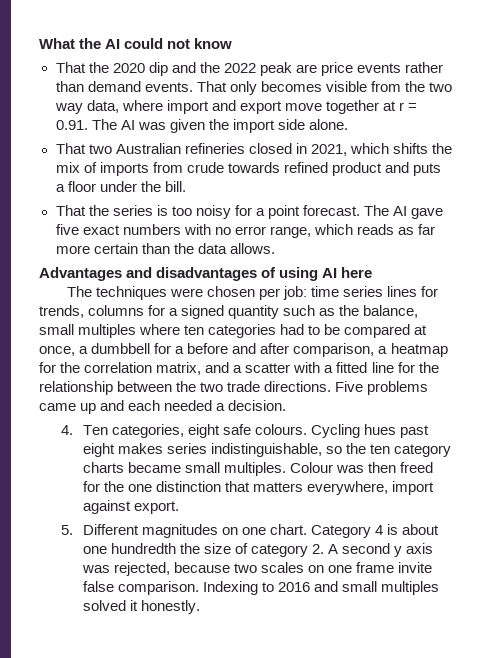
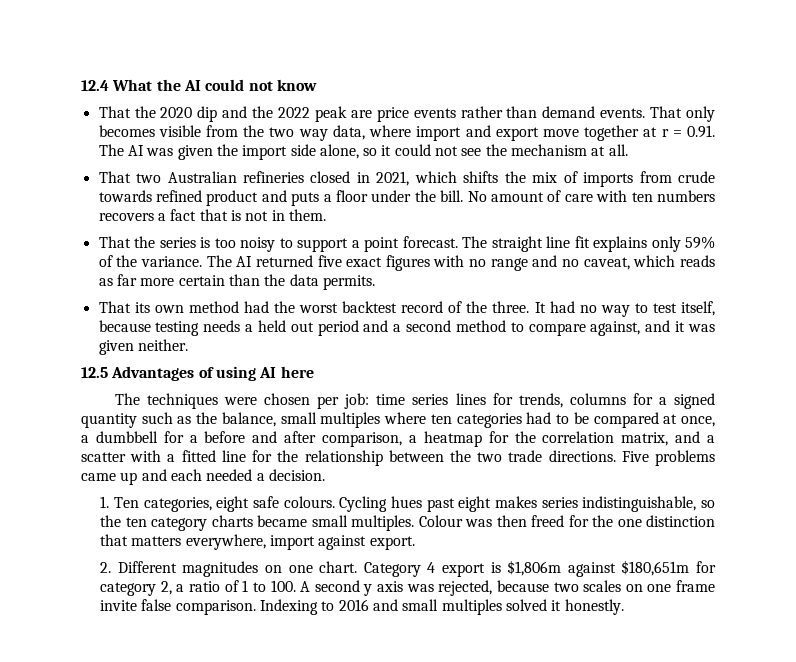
- What the AI could not know
+ 12.4 What the AI could not know
- That only becomes visible from the two way data, where import and export move together at r = 0.91. The AI was given the import side alone.
+ That only becomes visible from the two way data, where import and export move together at r = 0.91. The AI was given the import side alone, so it could not see the mechanism at all.
+ No amount of care with ten numbers recovers a fact that is not in them.
- That the series is too noisy for a point forecast.
+ That the series is too noisy to support a point forecast.
- The AI gave five exact numbers with no error range, which reads as far more certain than the data allows.
- Advantages and disadvantages of using AI here
+ The straight line fit explains only 59% of the variance. The AI returned five exact figures with no range and no caveat, which reads as far more certain than the data permits.
+ That its own method had the worst backtest record of the three. It had no way to test itself, because testing needs a held out period and a second method to compare against, and it was given neither.
+ 12.5 Advantages of using AI here
- 4. Ten categories, eight safe colours.
+ 1. Ten categories, eight safe colours.
- 5. Different magnitudes on one chart.
+ 2. Different magnitudes on one chart.
- Category 4 is about one hundredth the size of category 2. A second y axis was rejected, because two scales on one frame invite false comparison.
+ Category 4 export is $1,806m against $180,651m for category 2, a ratio of 1 to 100. A second y axis was rejected, because two scales on one frame invite false comparison.

